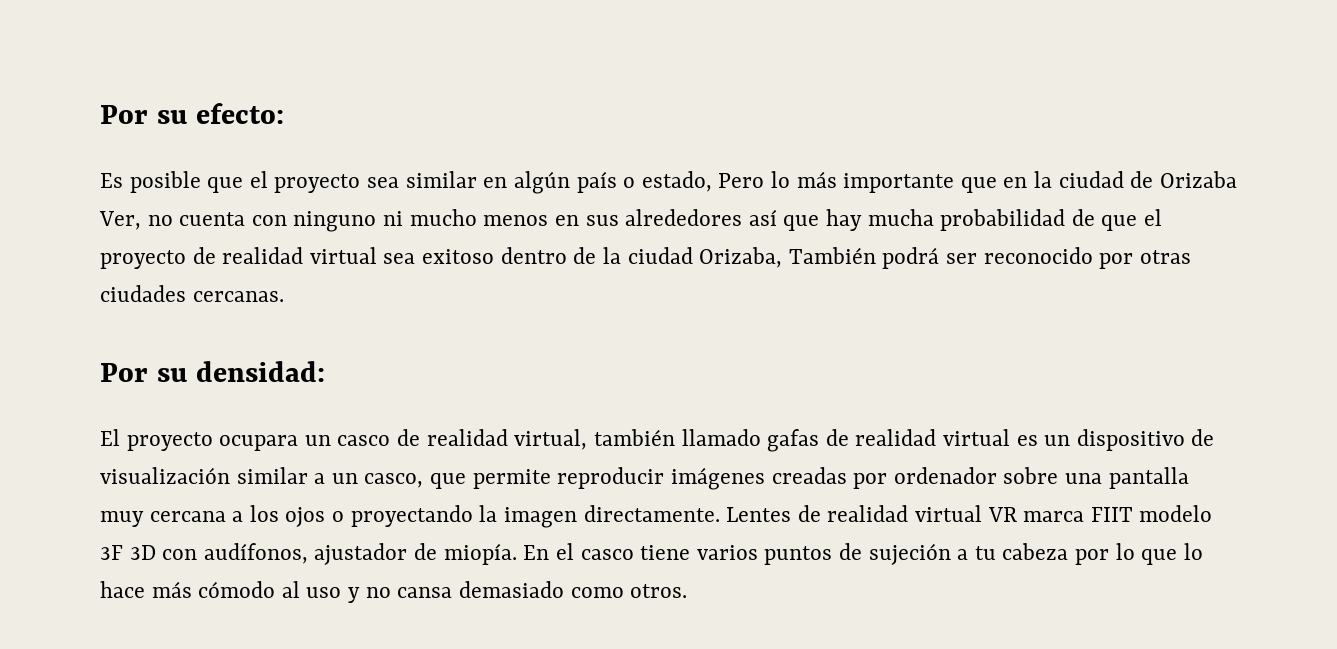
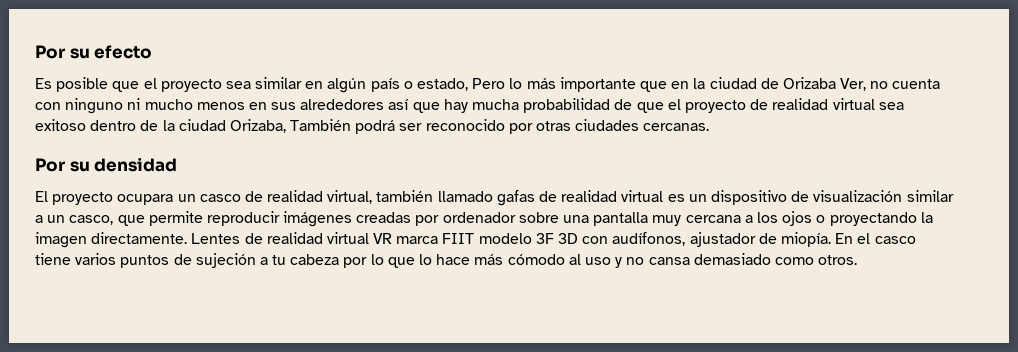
- Por su efecto:
+ Por su efecto
- Por su densidad:
+ Por su densidad

